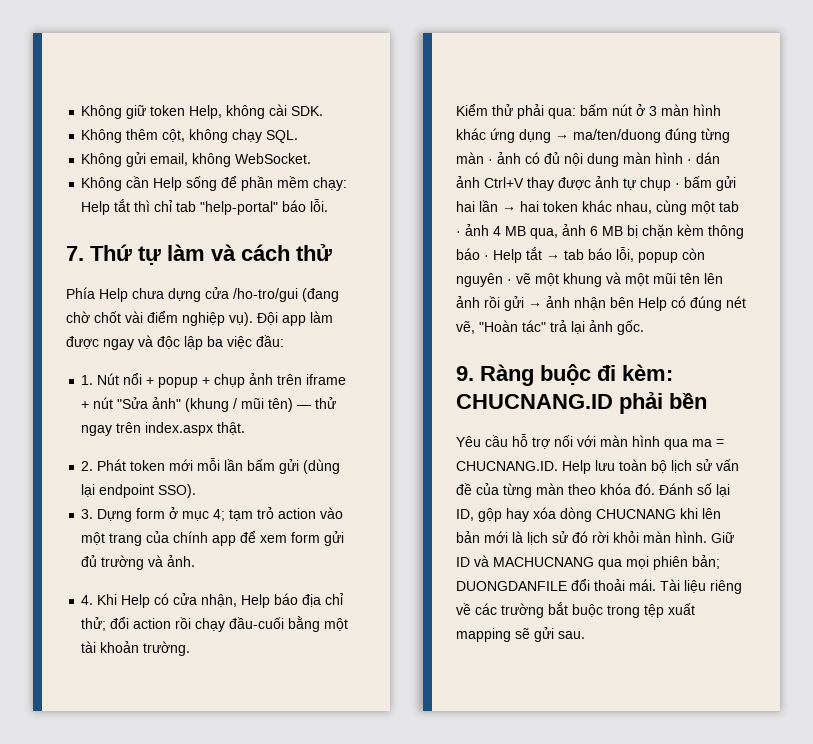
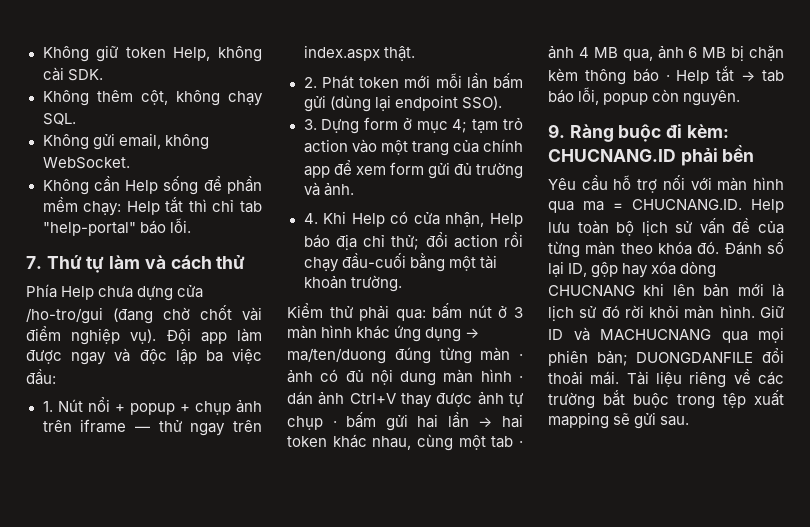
- 1. Nút nổi + popup + chụp ảnh trên iframe + nút "Sửa ảnh" (khung / mũi tên) — thử ngay trên index.aspx thật.
+ 1. Nút nổi + popup + chụp ảnh trên iframe — thử ngay trên index.aspx thật.
- bấm nút ở 3 màn hình khác ứng dụng → ma/ten/duong đúng từng màn · ảnh có đủ nội dung màn hình · dán ảnh Ctrl+V thay được ảnh tự chụp · bấm gửi hai lần → hai token khác nhau, cùng một tab · ảnh 4 MB qua, ảnh 6 MB bị chặn kèm thông báo · Help tắt → tab báo lỗi, popup còn nguyên · vẽ một khung và một mũi tên lên ảnh rồi gửi → ảnh nhận bên Help có đúng nét vẽ, "Hoàn tác" trả lại ảnh gốc.
+ bấm nút ở 3 màn hình khác ứng dụng → ma/ten/duong đúng từng màn · ảnh có đủ nội dung màn hình · dán ảnh Ctrl+V thay được ảnh tự chụp · bấm gửi hai lần → hai token khác nhau, cùng một tab · ảnh 4 MB qua, ảnh 6 MB bị chặn kèm thông báo · Help tắt → tab báo lỗi, popup còn nguyên.

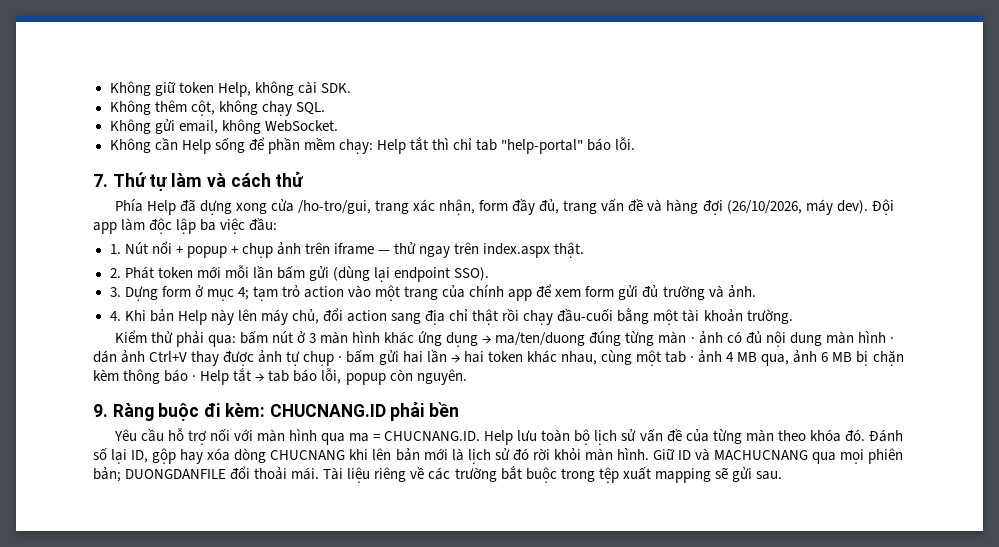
- Phía Help chưa dựng cửa /ho-tro/gui (đang chờ chốt vài điểm nghiệp vụ). Đội app làm được ngay và độc lập ba việc đầu:
+ Phía Help đã dựng xong cửa /ho-tro/gui, trang xác nhận, form đầy đủ, trang vấn đề và hàng đợi (26/10/2026, máy dev). Đội app làm độc lập ba việc đầu:
- 4. Khi Help có cửa nhận, Help báo địa chỉ thử; đổi action rồi chạy đầu-cuối bằng một tài khoản trường.
+ 4. Khi bản Help này lên máy chủ, đổi action sang địa chỉ thật rồi chạy đầu-cuối bằng một tài khoản trường.

